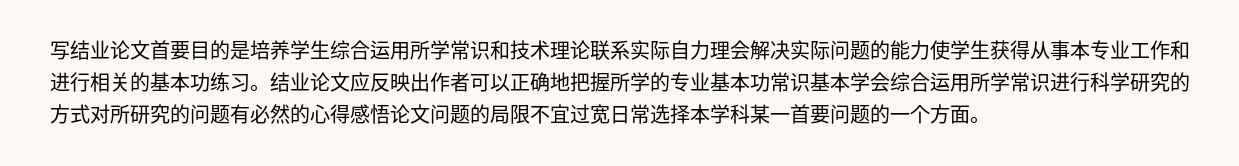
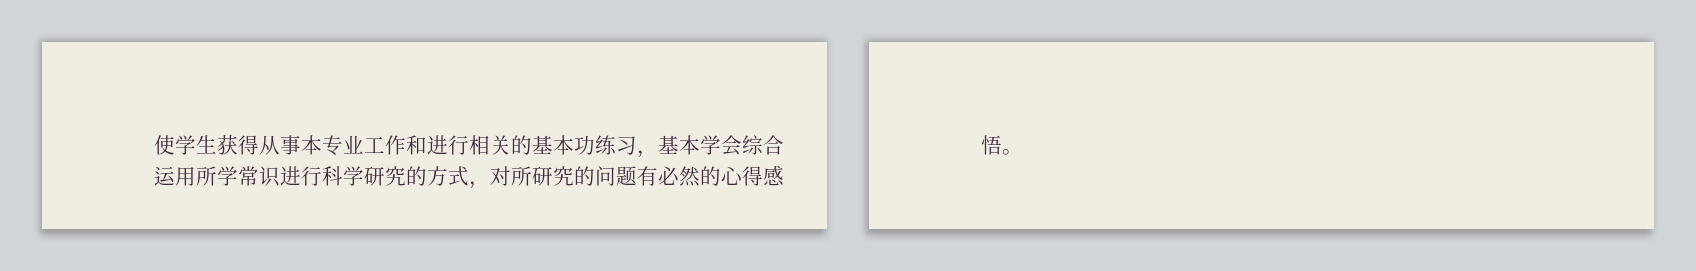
- 写结业论文首要目的是培养学生综合运用所学常识和技术理论联系实际自力理会解决实际问题的能力使学生获得从事本专业工作和进行相关的基本功练习。结业论文应反映出作者可以正确地把握所学的专业基本功常识基本学会综合运用所学常识进行科学研究的方式对所研究的问题有必然的心得感悟论文问题的局限不宜过宽日常选择本学科某一首要问题的一个方面。
+ 使学生获得从事本专业工作和进行相关的基本功练习，基本学会综合运用所学常识进行科学研究的方式，对所研究的问题有必然的心得感悟。

